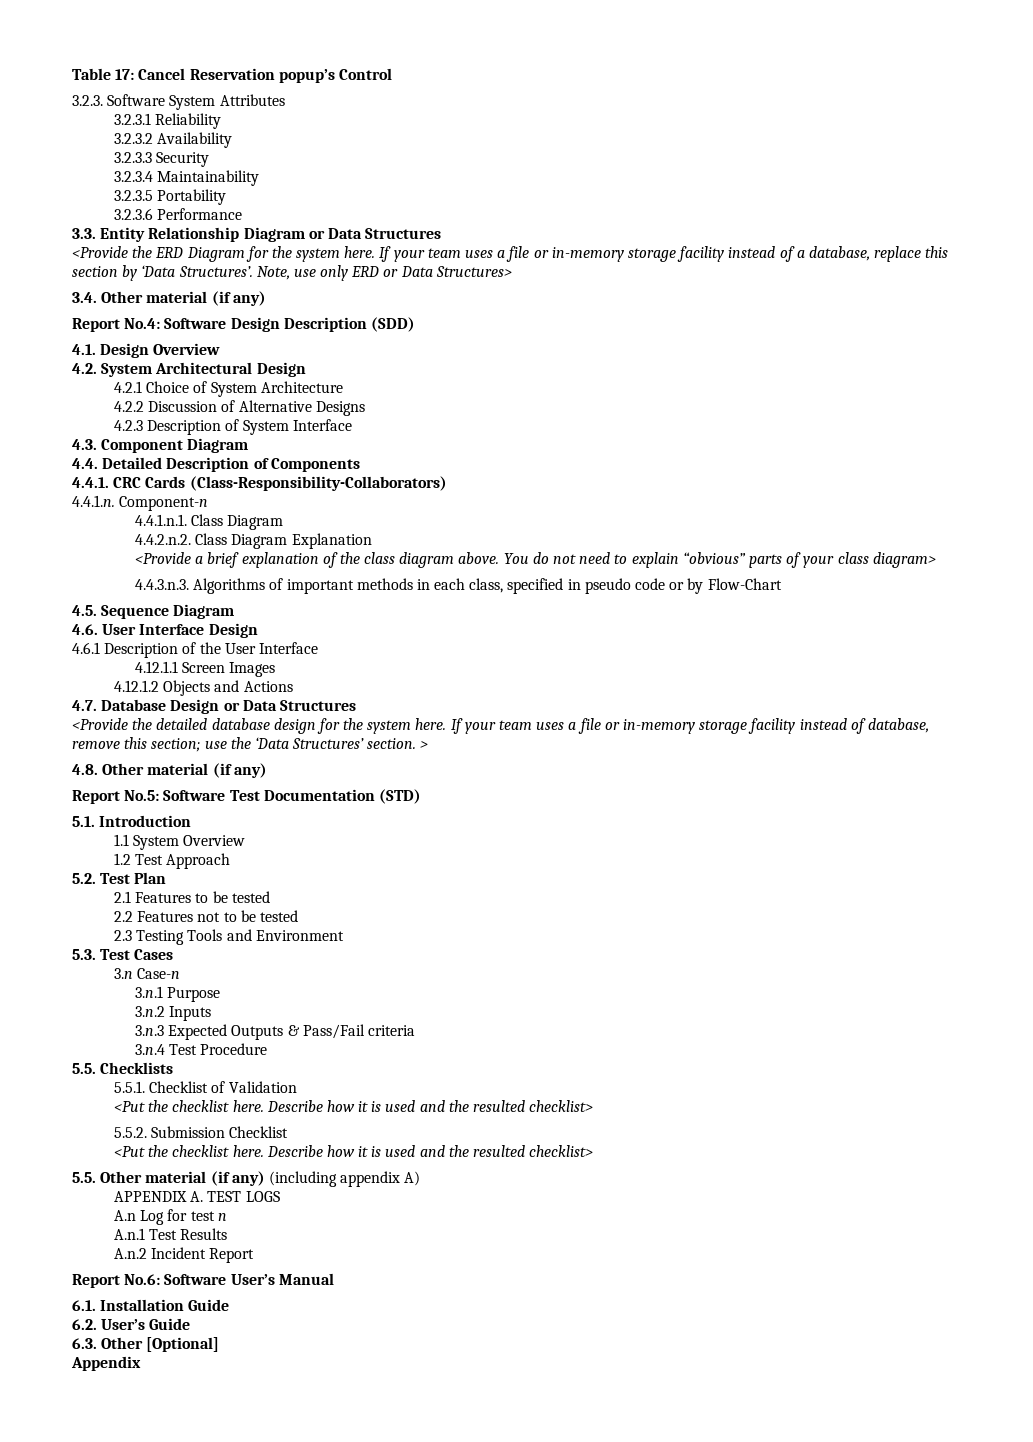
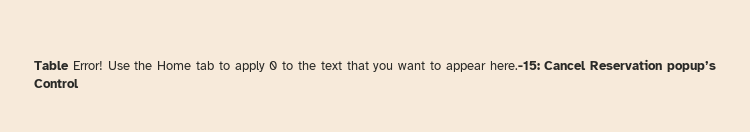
- Table 17: Cancel Reservation popup’s Control
- 3.2.3. Software System Attributes
- 3.2.3.1 Reliability
- 3.2.3.2 Availability
- 3.2.3.3 Security
- 3.2.3.4 Maintainability
- 3.2.3.5 Portability
- 3.2.3.6 Performance
- 3.3. Entity Relationship Diagram or Data Structures
- <Provide the ERD Diagram for the system here. If your team uses a file or in-memory storage facility instead of a database, replace this section by ‘Data Structures’. Note, use only ERD or Data Structures>
- 3.4. Other material (if any)
- Report No.4: Software Design Description (SDD)
- 4.1. Design Overview
- 4.2. System Architectural Design
- 4.2.1 Choice of System Architecture
- 4.2.2 Discussion of Alternative Designs
- 4.2.3 Description of System Interface
- 4.3. Component Diagram
- 4.4. Detailed Description of Components
- 4.4.1. CRC Cards (Class-Responsibility-Collaborators)
- 4.4.1.n. Component-n
- 4.4.1.n.1. Class Diagram
- 4.4.2.n.2. Class Diagram Explanation
- <Provide a brief explanation of the class diagram above. You do not need to explain “obvious” parts of your class diagram>
- 4.4.3.n.3. Algorithms of important methods in each class, specified in pseudo code or by Flow-Chart
- 4.5. Sequence Diagram
- 4.6. User Interface Design
- 4.6.1 Description of the User Interface
- 4.12.1.1 Screen Images
- 4.12.1.2 Objects and Actions
- 4.7. Database Design or Data Structures
- <Provide the detailed database design for the system here. If your team uses a file or in-memory storage facility instead of database, remove this section; use the ‘Data Structures’ section. >
- 4.8. Other material (if any)
- Report No.5: Software Test Documentation (STD)
- 5.1. Introduction
- 1.1 System Overview
- 1.2 Test Approach
- 5.2. Test Plan
- 2.1 Features to be tested
- 2.2 Features not to be tested
- 2.3 Testing Tools and Environment
- 5.3. Test Cases
- 3.n Case-n
- 3.n.1 Purpose
- 3.n.2 Inputs
- 3.n.3 Expected Outputs & Pass/Fail criteria
- 3.n.4 Test Procedure
- 5.5. Checklists
- 5.5.1. Checklist of Validation
- <Put the checklist here. Describe how it is used and the resulted checklist>
- 5.5.2. Submission Checklist
- <Put the checklist here. Describe how it is used and the resulted checklist>
- 5.5. Other material (if any) (including appendix A)
- APPENDIX A. TEST LOGS
- A.n Log for test n
- A.n.1 Test Results
- A.n.2 Incident Report
- Report No.6: Software User’s Manual
- 6.1. Installation Guide
- 6.2. User’s Guide
- 6.3. Other [Optional]
- Appendix
+ Table Error! Use the Home tab to apply 0 to the text that you want to appear here.-15: Cancel Reservation popup’s Control

